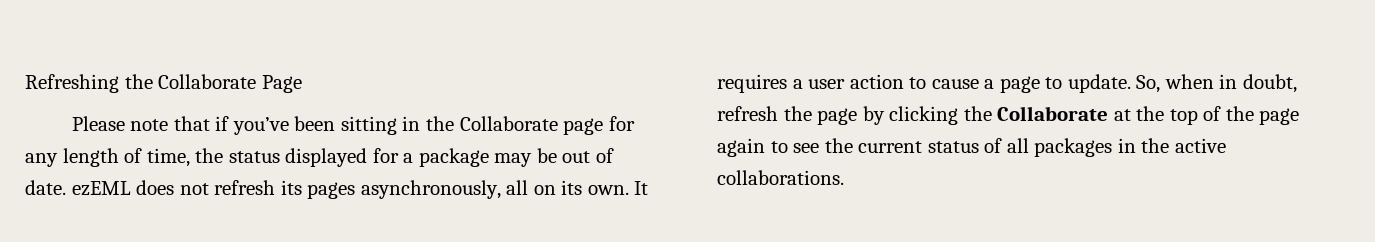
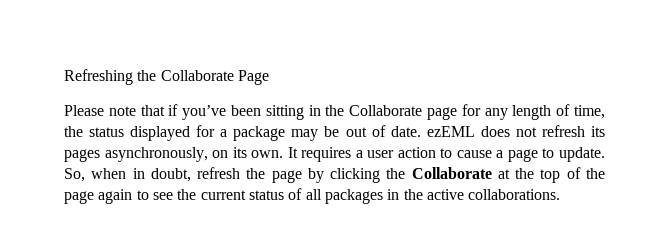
- Please note that if you’ve been sitting in the Collaborate page for any length of time, the status displayed for a package may be out of date. ezEML does not refresh its pages asynchronously, all on its own.
+ Please note that if you’ve been sitting in the Collaborate page for any length of time, the status displayed for a package may be out of date. ezEML does not refresh its pages asynchronously, on its own.

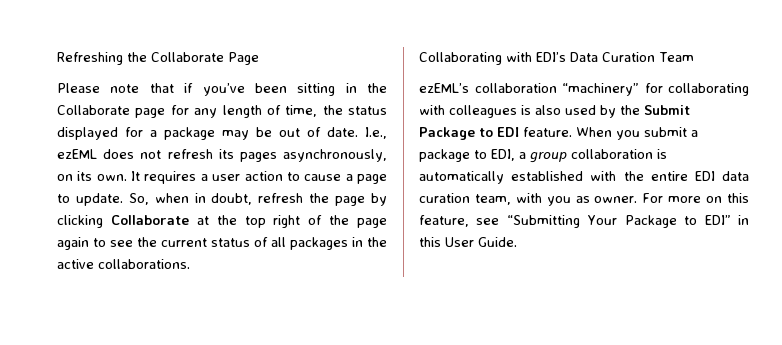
- Please note that if you’ve been sitting in the Collaborate page for any length of time, the status displayed for a package may be out of date. ezEML does not refresh its pages asynchronously, on its own.
+ Please note that if you’ve been sitting in the Collaborate page for any length of time, the status displayed for a package may be out of date. I.e., ezEML does not refresh its pages asynchronously, on its own.
- So, when in doubt, refresh the page by clicking the Collaborate at the top of the page again to see the current status of all packages in the active collaborations.
+ So, when in doubt, refresh the page by clicking Collaborate at the top right of the page again to see the current status of all packages in the active collaborations.
+ Collaborating with EDI’s Data Curation Team
+ ezEML’s collaboration “machinery” for collaborating with colleagues is also used by the Submit Package to EDI feature. When you submit a package to EDI, a group collaboration is automatically established with the entire EDI data curation team, with you as owner. For more on this feature, see “Submitting Your Package to EDI” in this User Guide.

